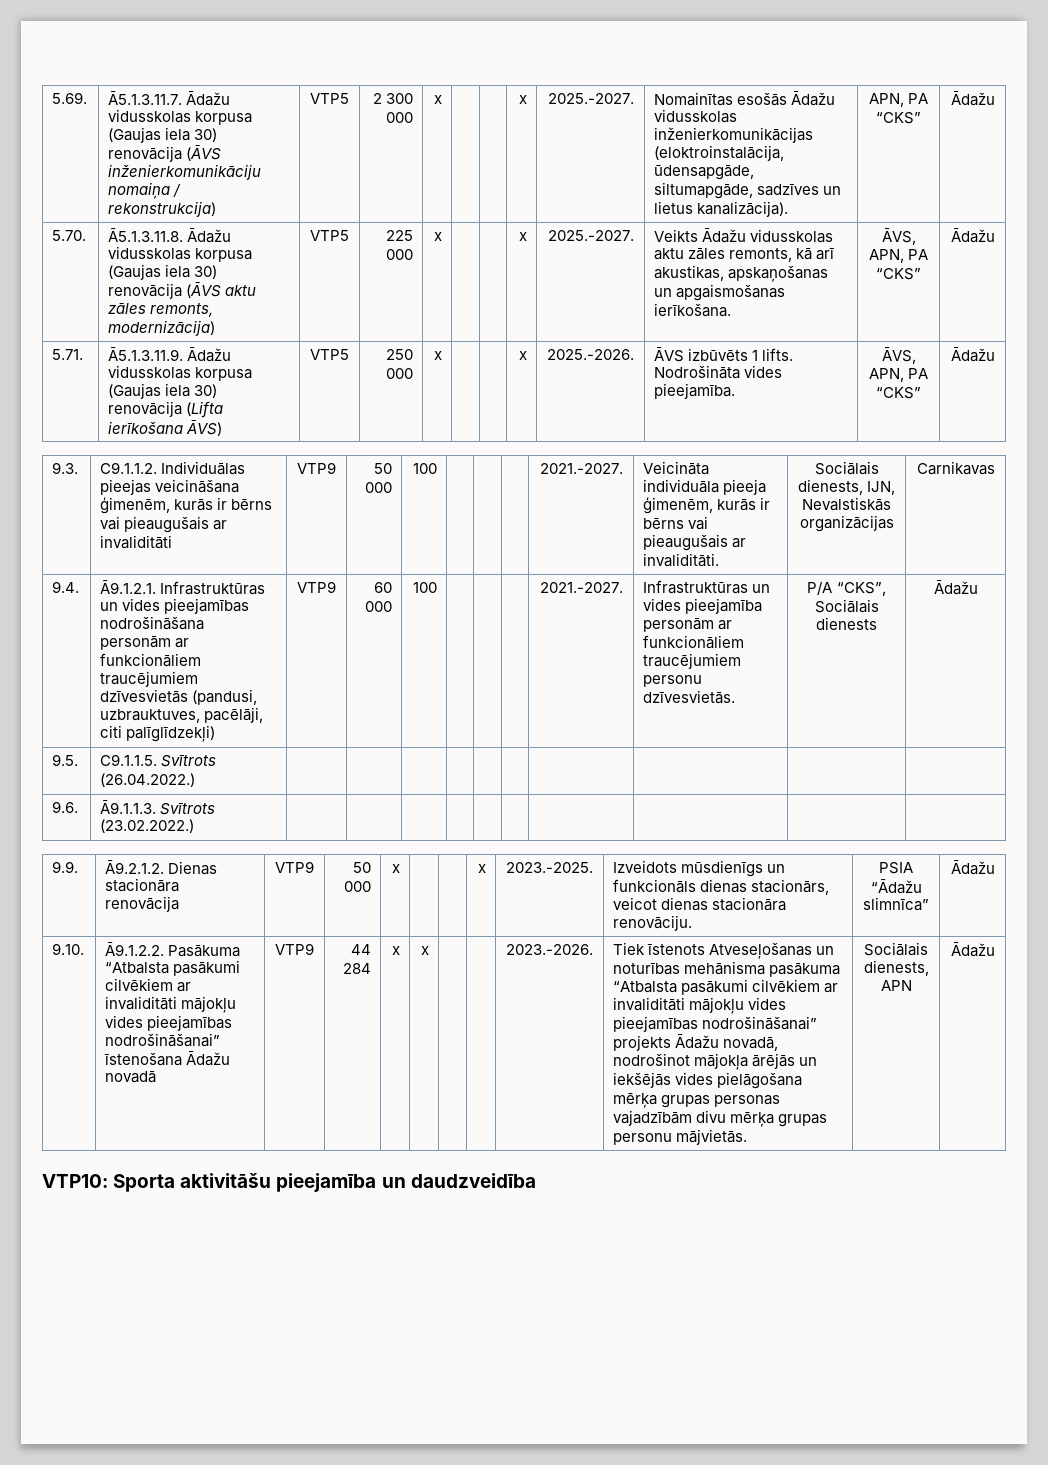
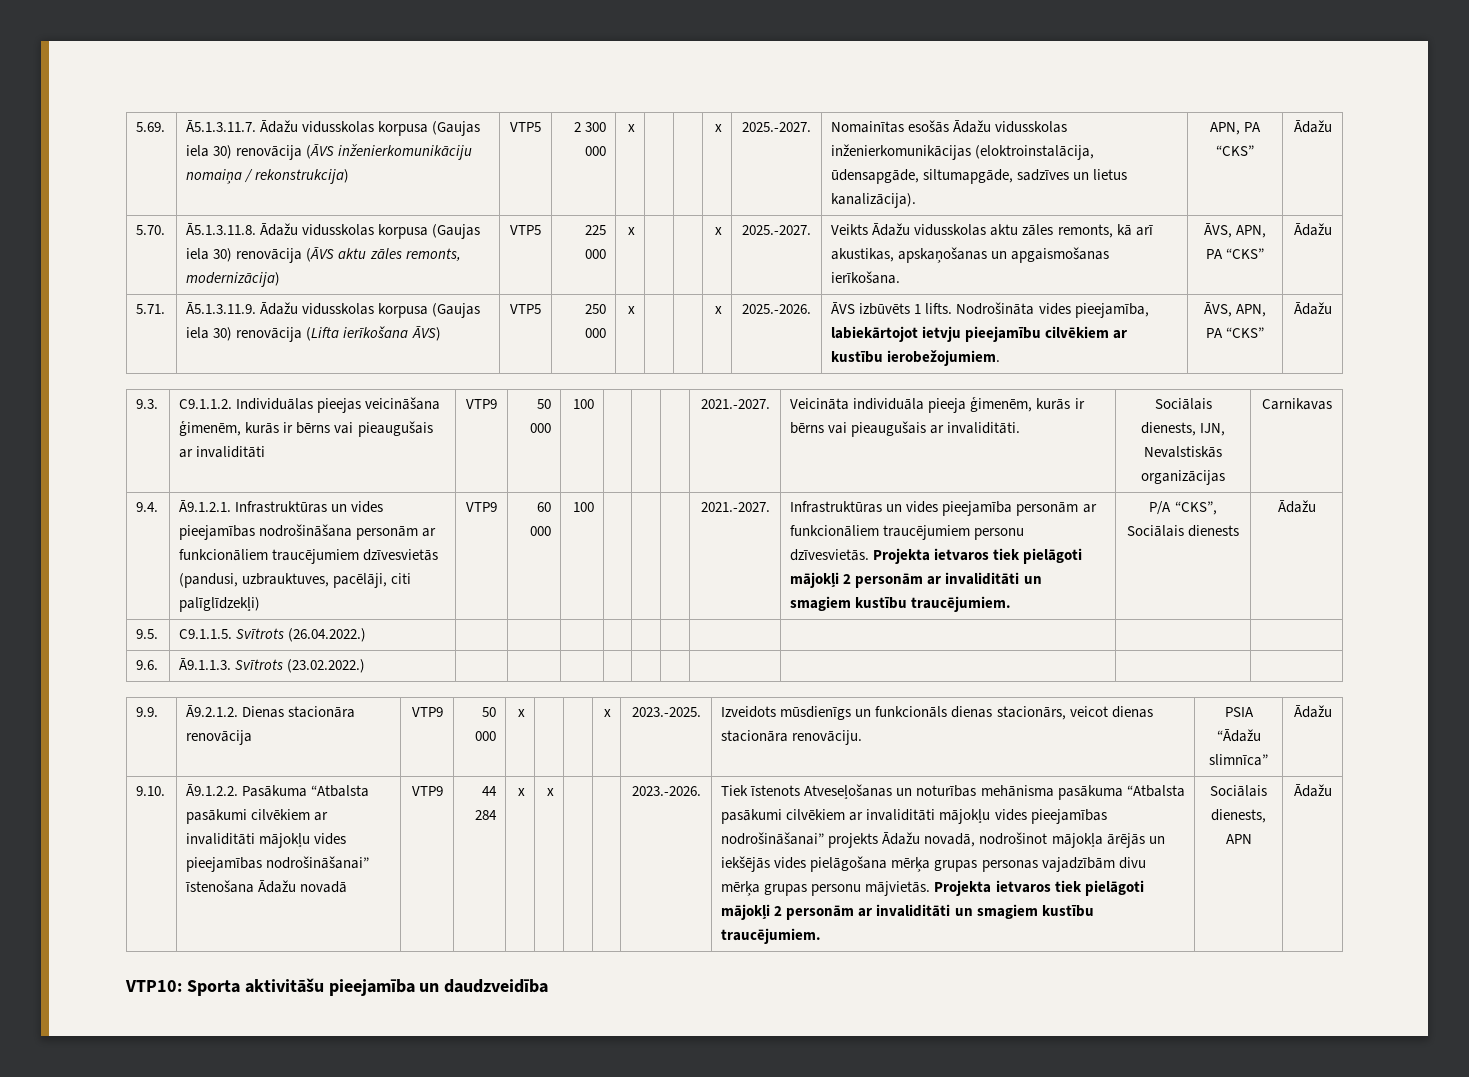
- 5.71. | Ā5.1.3.11.9. Ādažu vidusskolas korpusa (Gaujas iela 30) renovācija (Lifta ierīkošana ĀVS) | VTP5 | 250 000 | x | | | x | 2025.-2026. | ĀVS izbūvēts 1 lifts. Nodrošināta vides pieejamība. | ĀVS, APN, PA “CKS” | Ādažu
+ 5.71. | Ā5.1.3.11.9. Ādažu vidusskolas korpusa (Gaujas iela 30) renovācija (Lifta ierīkošana ĀVS) | VTP5 | 250 000 | x | | | x | 2025.-2026. | ĀVS izbūvēts 1 lifts. Nodrošināta vides pieejamība, labiekārtojot ietvju pieejamību cilvēkiem ar kustību ierobežojumiem. | ĀVS, APN, PA “CKS” | Ādažu
- Infrastruktūras un vides pieejamība personām ar funkcionāliem traucējumiem personu dzīvesvietās.
+ Infrastruktūras un vides pieejamība personām ar funkcionāliem traucējumiem personu dzīvesvietās. Projekta ietvaros tiek pielāgoti mājokļi 2 personām ar invaliditāti un smagiem kustību traucējumiem.
- Tiek īstenots Atveseļošanas un noturības mehānisma pasākuma “Atbalsta pasākumi cilvēkiem ar invaliditāti mājokļu vides pieejamības nodrošināšanai” projekts Ādažu novadā, nodrošinot mājokļa ārējās un iekšējās vides pielāgošana mērķa grupas personas vajadzībām divu mērķa grupas personu mājvietās.
+ Tiek īstenots Atveseļošanas un noturības mehānisma pasākuma “Atbalsta pasākumi cilvēkiem ar invaliditāti mājokļu vides pieejamības nodrošināšanai” projekts Ādažu novadā, nodrošinot mājokļa ārējās un iekšējās vides pielāgošana mērķa grupas personas vajadzībām divu mērķa grupas personu mājvietās. Projekta ietvaros tiek pielāgoti mājokļi 2 personām ar invaliditāti un smagiem kustību traucējumiem.

